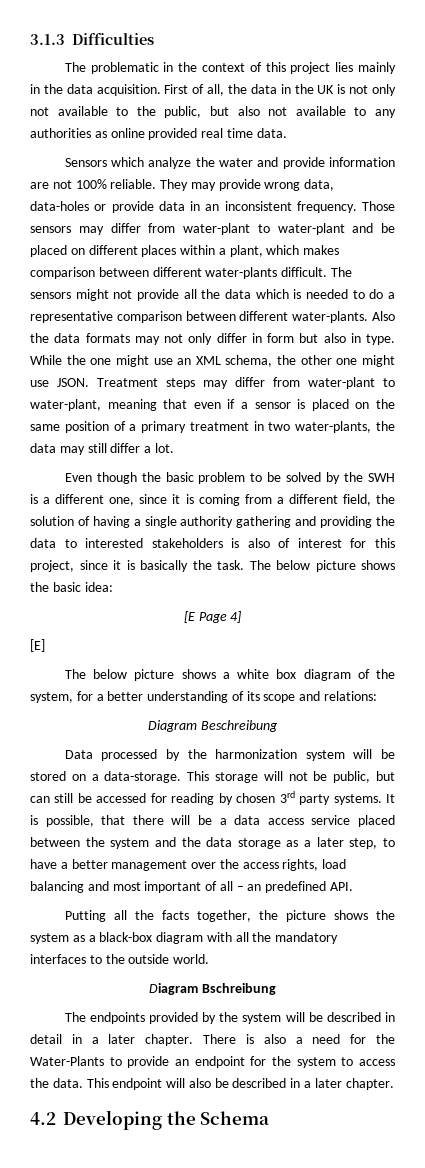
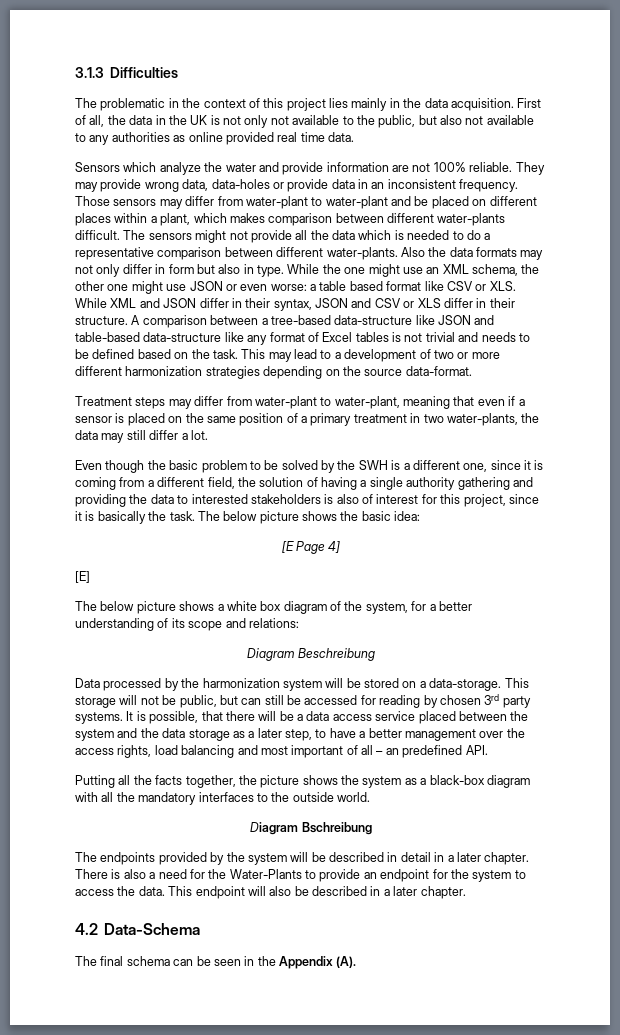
- While the one might use an XML schema, the other one might use JSON. Treatment steps may differ from water-plant to water-plant, meaning that even if a sensor is placed on the same position of a primary treatment in two water-plants, the data may still differ a lot.
+ While the one might use an XML schema, the other one might use JSON or even worse: a table based format like CSV or XLS. While XML and JSON differ in their syntax, JSON and CSV or XLS differ in their structure. A comparison between a tree-based data-structure like JSON and table-based data-structure like any format of Excel tables is not trivial and needs to be defined based on the task. This may lead to a development of two or more different harmonization strategies depending on the source data-format.
+ Treatment steps may differ from water-plant to water-plant, meaning that even if a sensor is placed on the same position of a primary treatment in two water-plants, the data may still differ a lot.
- 4.2 Developing the Schema
+ 4.2 Data-Schema
+ The final schema can be seen in the Appendix (A).

